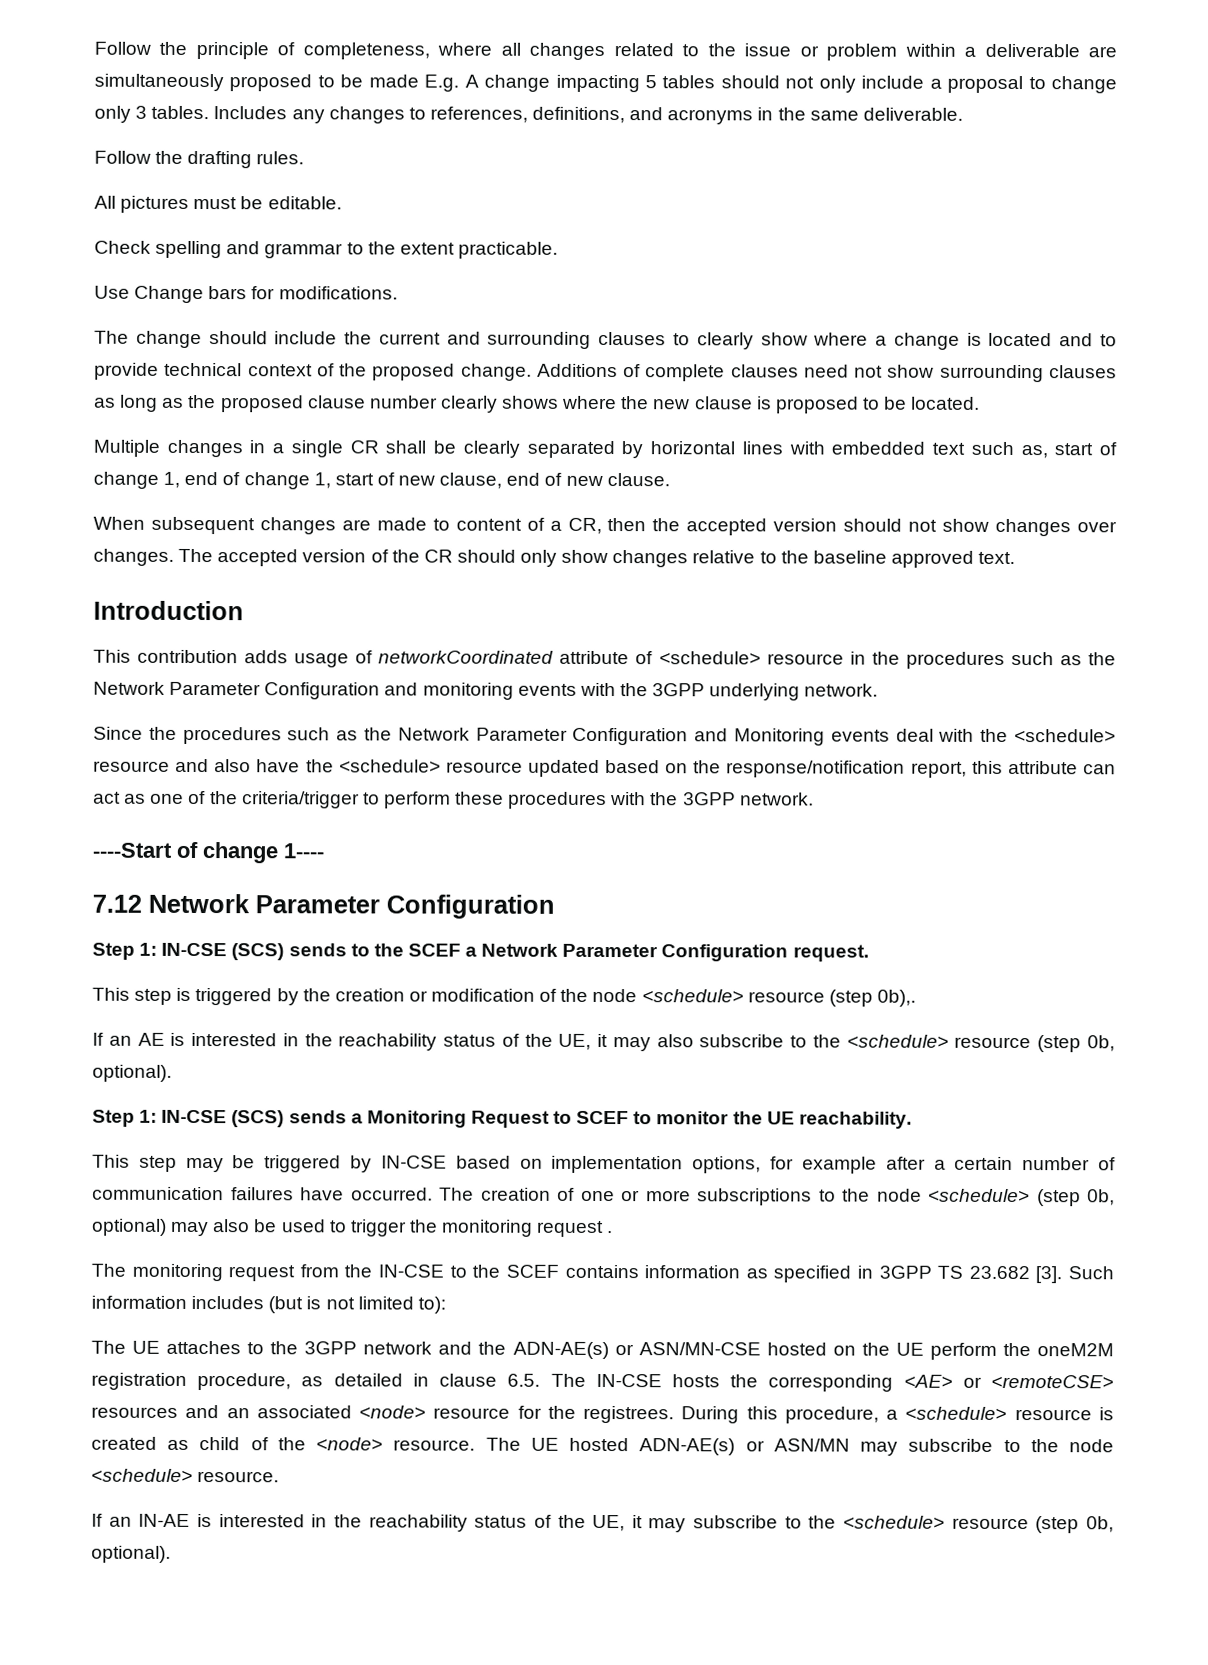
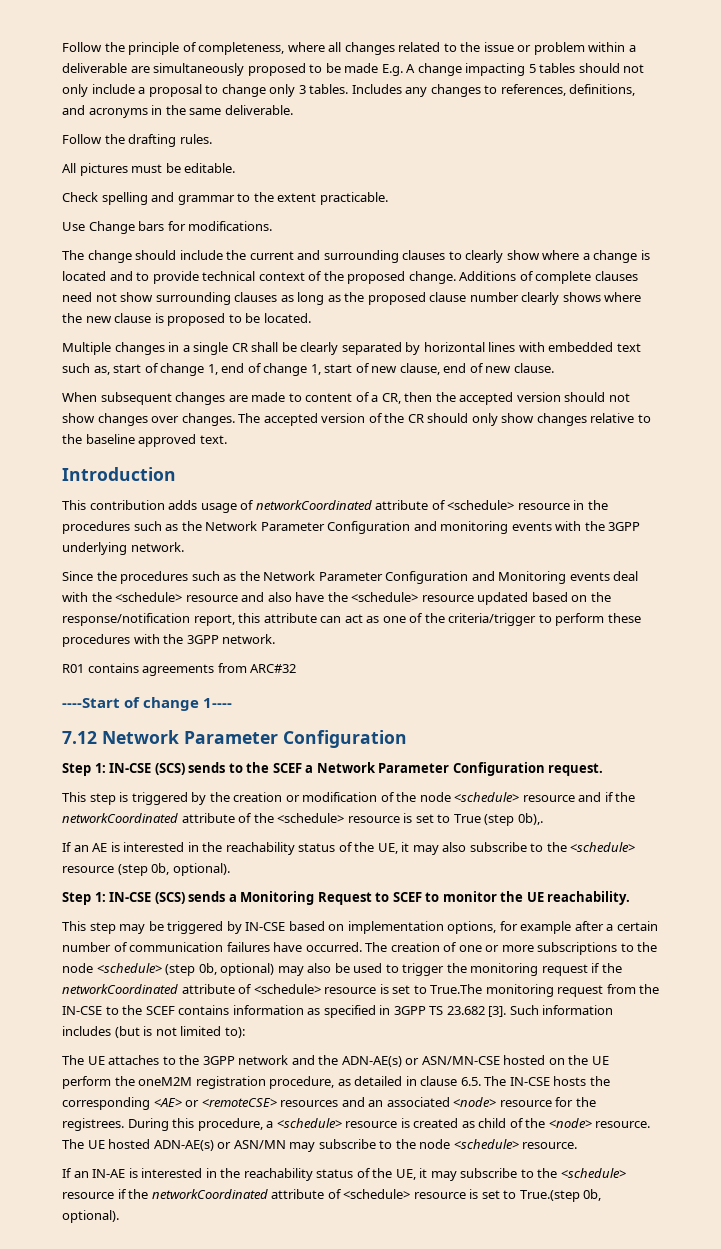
+ R01 contains agreements from ARC#32
- This step is triggered by the creation or modification of the node <schedule> resource (step 0b),.
+ This step is triggered by the creation or modification of the node <schedule> resource and if the networkCoordinated attribute of the <schedule> resource is set to True (step 0b),.
- The creation of one or more subscriptions to the node <schedule> (step 0b, optional) may also be used to trigger the monitoring request .
- The monitoring request from the IN-CSE to the SCEF contains information as specified in 3GPP TS 23.682 [3].
+ The creation of one or more subscriptions to the node <schedule> (step 0b, optional) may also be used to trigger the monitoring request if the networkCoordinated attribute of <schedule> resource is set to True.The monitoring request from the IN-CSE to the SCEF contains information as specified in 3GPP TS 23.682 [3].
- If an IN-AE is interested in the reachability status of the UE, it may subscribe to the <schedule> resource (step 0b, optional).
+ If an IN-AE is interested in the reachability status of the UE, it may subscribe to the <schedule> resource if the networkCoordinated attribute of <schedule> resource is set to True.(step 0b, optional).

